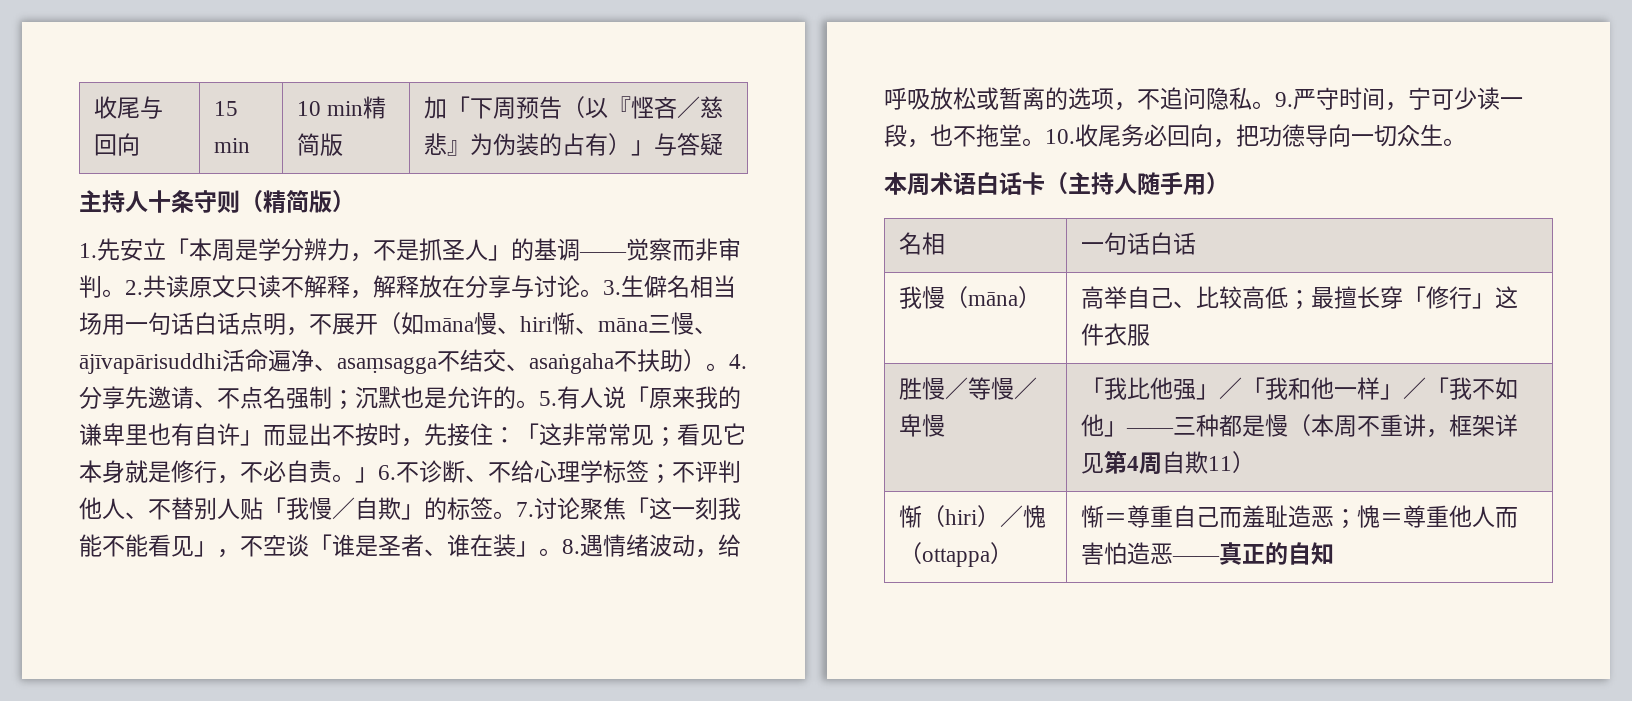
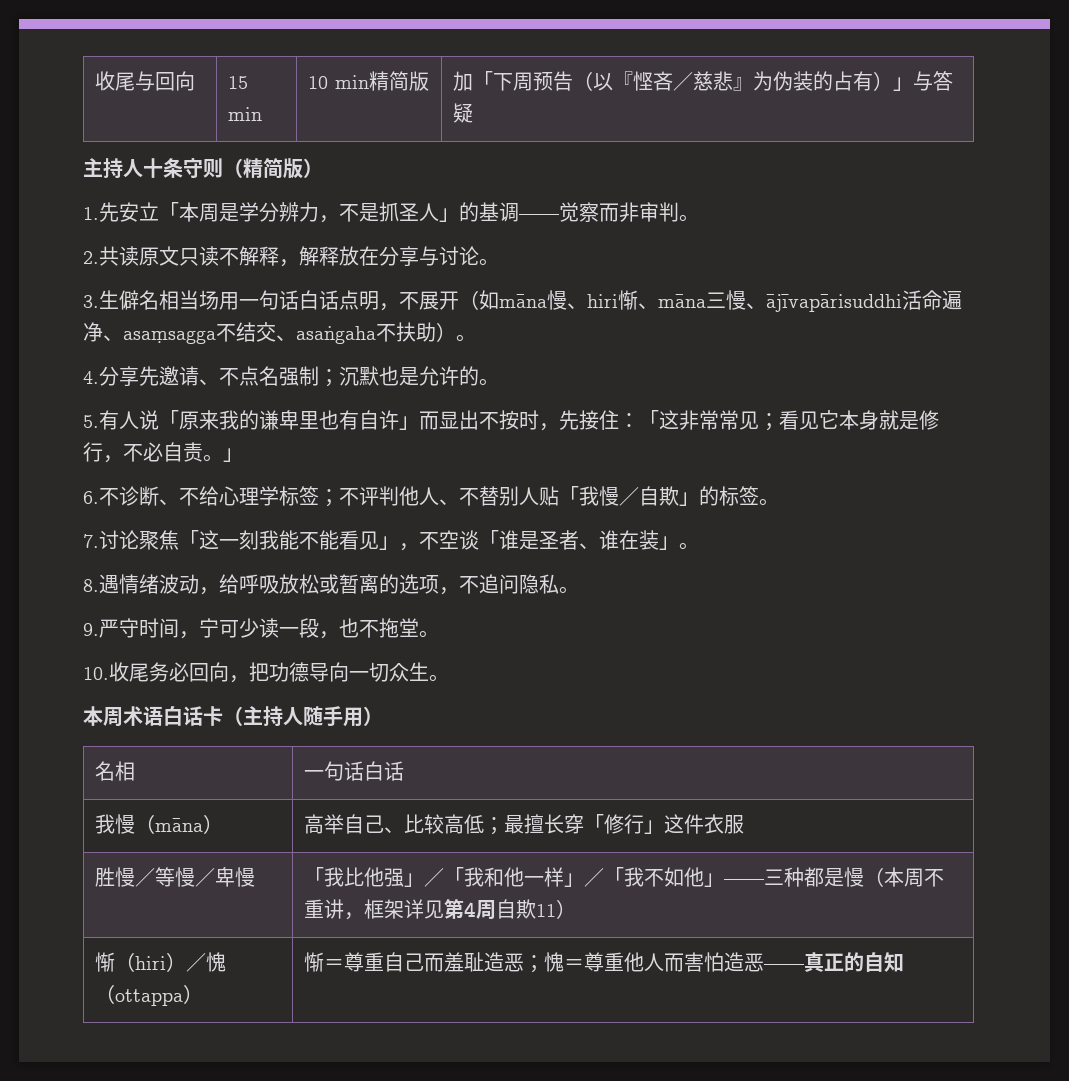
- 1.先安立「本周是学分辨力，不是抓圣人」的基调——觉察而非审判。2.共读原文只读不解释，解释放在分享与讨论。3.生僻名相当场用一句话白话点明，不展开（如māna慢、hiri惭、māna三慢、ājīvapārisuddhi活命遍净、asaṃsagga不结交、asaṅgaha不扶助）。4.分享先邀请、不点名强制；
+ 1.先安立「本周是学分辨力，不是抓圣人」的基调——觉察而非审判。
+ 2.共读原文只读不解释，解释放在分享与讨论。
+ 3.生僻名相当场用一句话白话点明，不展开（如māna慢、hiri惭、māna三慢、ājīvapārisuddhi活命遍净、asaṃsagga不结交、asaṅgaha不扶助）。
+ 4.分享先邀请、不点名强制；
- 沉默也是允许的。5.有人说「原来我的谦卑里也有自许」而显出不按时，先接住：
+ 沉默也是允许的。
+ 5.有人说「原来我的谦卑里也有自许」而显出不按时，先接住：
- 看见它本身就是修行，不必自责。」6.不诊断、不给心理学标签；
+ 看见它本身就是修行，不必自责。」
+ 6.不诊断、不给心理学标签；
- 不评判他人、不替别人贴「我慢／自欺」的标签。7.讨论聚焦「这一刻我能不能看见」，不空谈「谁是圣者、谁在装」。8.遇情绪波动，给呼吸放松或暂离的选项，不追问隐私。9.严守时间，宁可少读一段，也不拖堂。10.收尾务必回向，把功德导向一切众生。
+ 不评判他人、不替别人贴「我慢／自欺」的标签。
+ 7.讨论聚焦「这一刻我能不能看见」，不空谈「谁是圣者、谁在装」。
+ 8.遇情绪波动，给呼吸放松或暂离的选项，不追问隐私。
+ 9.严守时间，宁可少读一段，也不拖堂。
+ 10.收尾务必回向，把功德导向一切众生。

